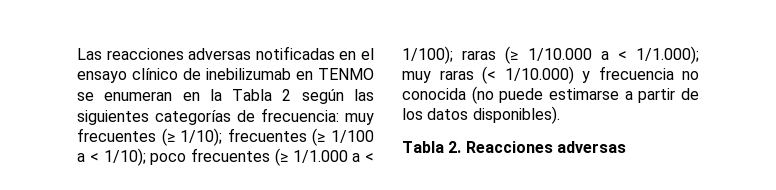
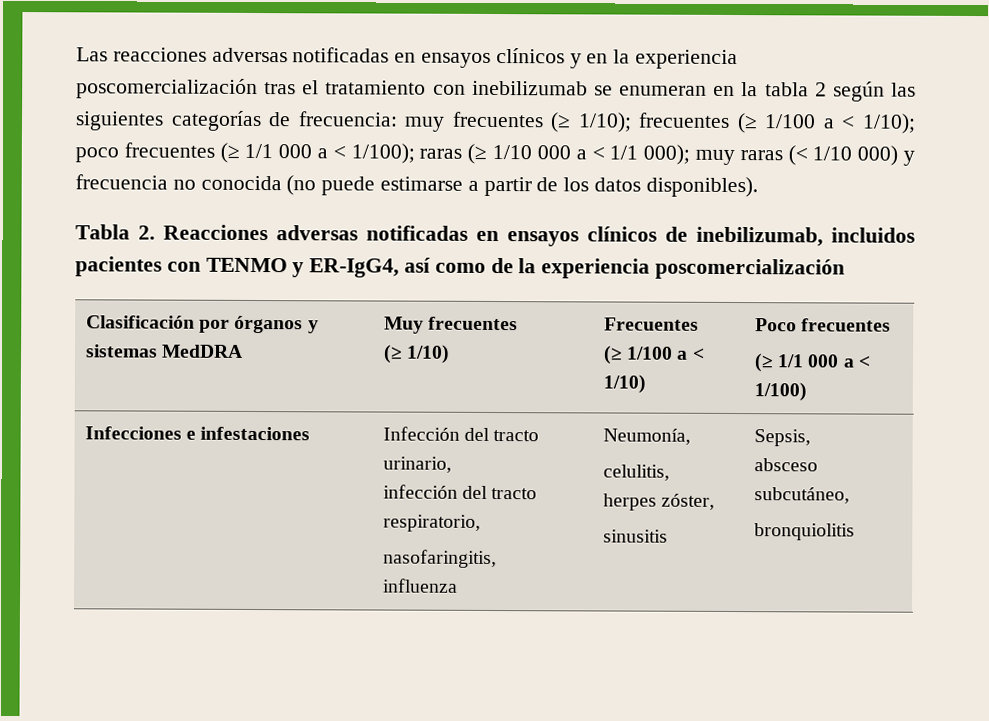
- Las reacciones adversas notificadas en el ensayo clínico de inebilizumab en TENMO se enumeran en la Tabla 2 según las siguientes categorías de frecuencia: muy frecuentes (≥ 1/10); frecuentes (≥ 1/100 a < 1/10); poco frecuentes (≥ 1/1.000 a < 1/100); raras (≥ 1/10.000 a < 1/1.000); muy raras (< 1/10.000) y frecuencia no conocida (no puede estimarse a partir de los datos disponibles).
+ Las reacciones adversas notificadas en ensayos clínicos y en la experiencia poscomercialización tras el tratamiento con inebilizumab se enumeran en la tabla 2 según las siguientes categorías de frecuencia: muy frecuentes (≥ 1/10); frecuentes (≥ 1/100 a < 1/10); poco frecuentes (≥ 1/1 000 a < 1/100); raras (≥ 1/10 000 a < 1/1 000); muy raras (< 1/10 000) y frecuencia no conocida (no puede estimarse a partir de los datos disponibles).
- Tabla 2. Reacciones adversas
+ Tabla 2. Reacciones adversas notificadas en ensayos clínicos de inebilizumab, incluidos pacientes con TENMO y ER-IgG4, así como de la experiencia poscomercialización
+ Clasificación por órganos y sistemas MedDRA | Muy frecuentes
+ (≥ 1/10) | Frecuentes
+ (≥ 1/100 a < 1/10) | Poco frecuentes
+ (≥ 1/1 000 a < 1/100)
+ Infecciones e infestaciones | Infección del tracto urinario,
+ infección del tracto respiratorio,
+ nasofaringitis,
+ influenza | Neumonía,
+ celulitis,
+ herpes zóster,
+ sinusitis | Sepsis,
+ absceso subcutáneo,
+ bronquiolitis

